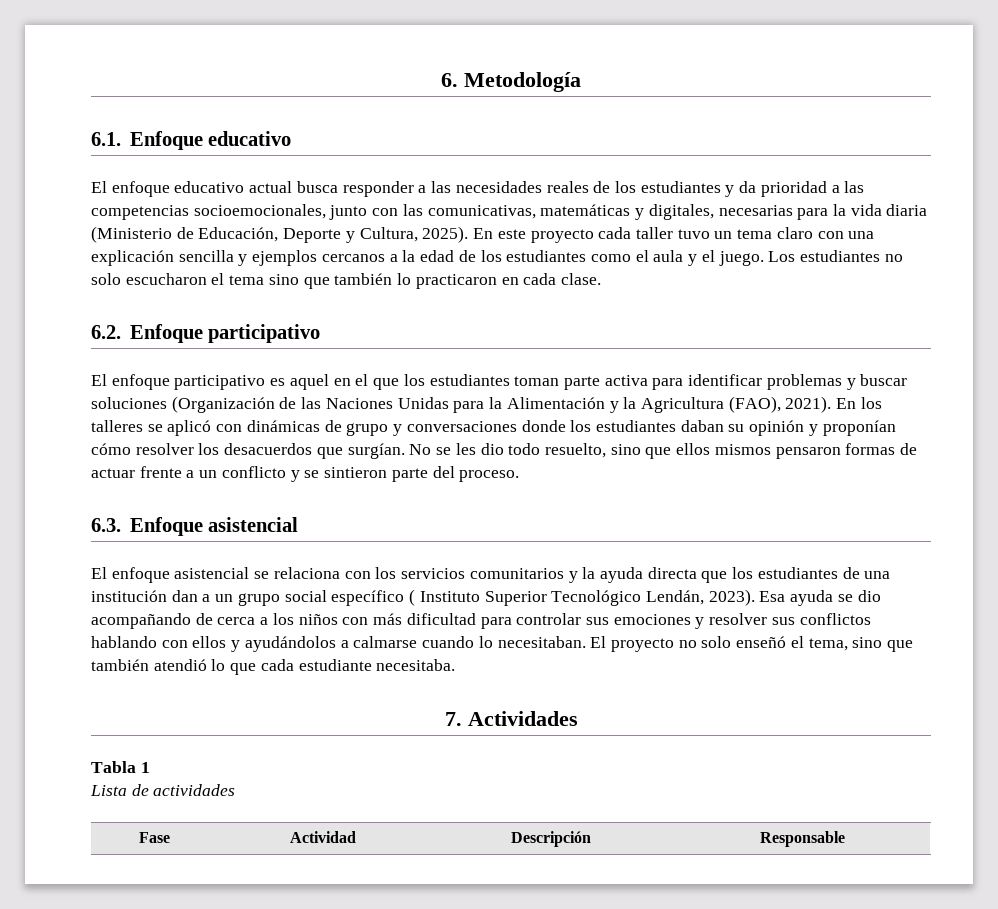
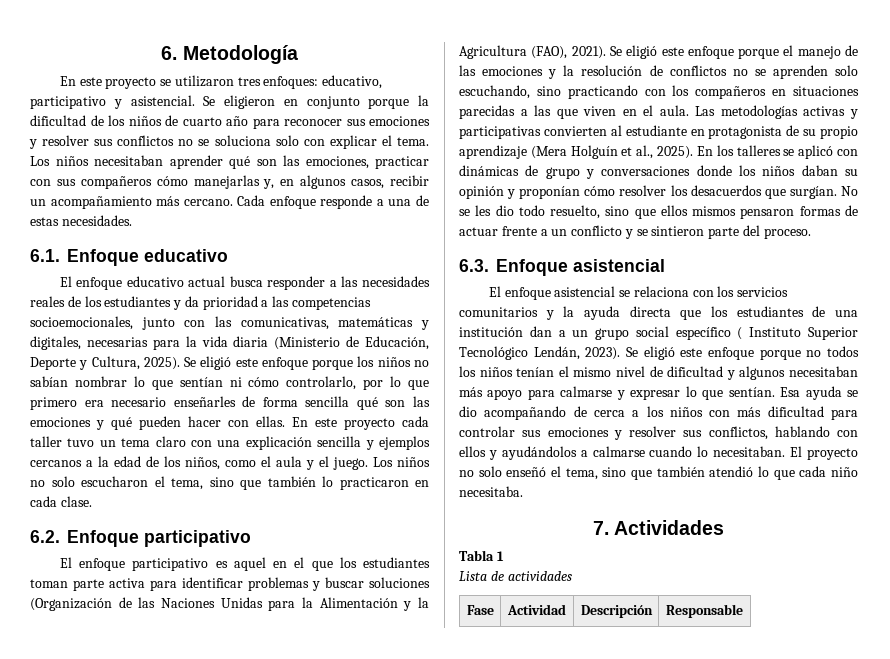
+ En este proyecto se utilizaron tres enfoques: educativo, participativo y asistencial. Se eligieron en conjunto porque la dificultad de los niños de cuarto año para reconocer sus emociones y resolver sus conflictos no se soluciona solo con explicar el tema. Los niños necesitaban aprender qué son las emociones, practicar con sus compañeros cómo manejarlas y, en algunos casos, recibir un acompañamiento más cercano. Cada enfoque responde a una de estas necesidades.
+ Se eligió este enfoque porque los niños no sabían nombrar lo que sentían ni cómo controlarlo, por lo que primero era necesario enseñarles de forma sencilla qué son las emociones y qué pueden hacer con ellas.
- En este proyecto cada taller tuvo un tema claro con una explicación sencilla y ejemplos cercanos a la edad de los estudiantes como el aula y el juego.
+ En este proyecto cada taller tuvo un tema claro con una explicación sencilla y ejemplos cercanos a la edad de los niños, como el aula y el juego.
- Los estudiantes no solo escucharon el tema sino que también lo practicaron en cada clase.
+ Los niños no solo escucharon el tema, sino que también lo practicaron en cada clase.
+ Se eligió este enfoque porque el manejo de las emociones y la resolución de conflictos no se aprenden solo escuchando, sino practicando con los compañeros en situaciones parecidas a las que viven en el aula. Las metodologías activas y participativas convierten al estudiante en protagonista de su propio aprendizaje (Mera Holguín et al., 2025).
- En los talleres se aplicó con dinámicas de grupo y conversaciones donde los estudiantes daban su opinión y proponían cómo resolver los desacuerdos que surgían.
+ En los talleres se aplicó con dinámicas de grupo y conversaciones donde los niños daban su opinión y proponían cómo resolver los desacuerdos que surgían.
+ Se eligió este enfoque porque no todos los niños tenían el mismo nivel de dificultad y algunos necesitaban más apoyo para calmarse y expresar lo que sentían.
- Esa ayuda se dio acompañando de cerca a los niños con más dificultad para controlar sus emociones y resolver sus conflictos hablando con ellos y ayudándolos a calmarse cuando lo necesitaban.
+ Esa ayuda se dio acompañando de cerca a los niños con más dificultad para controlar sus emociones y resolver sus conflictos, hablando con ellos y ayudándolos a calmarse cuando lo necesitaban.
- El proyecto no solo enseñó el tema, sino que también atendió lo que cada estudiante necesitaba.
+ El proyecto no solo enseñó el tema, sino que también atendió lo que cada niño necesitaba.

